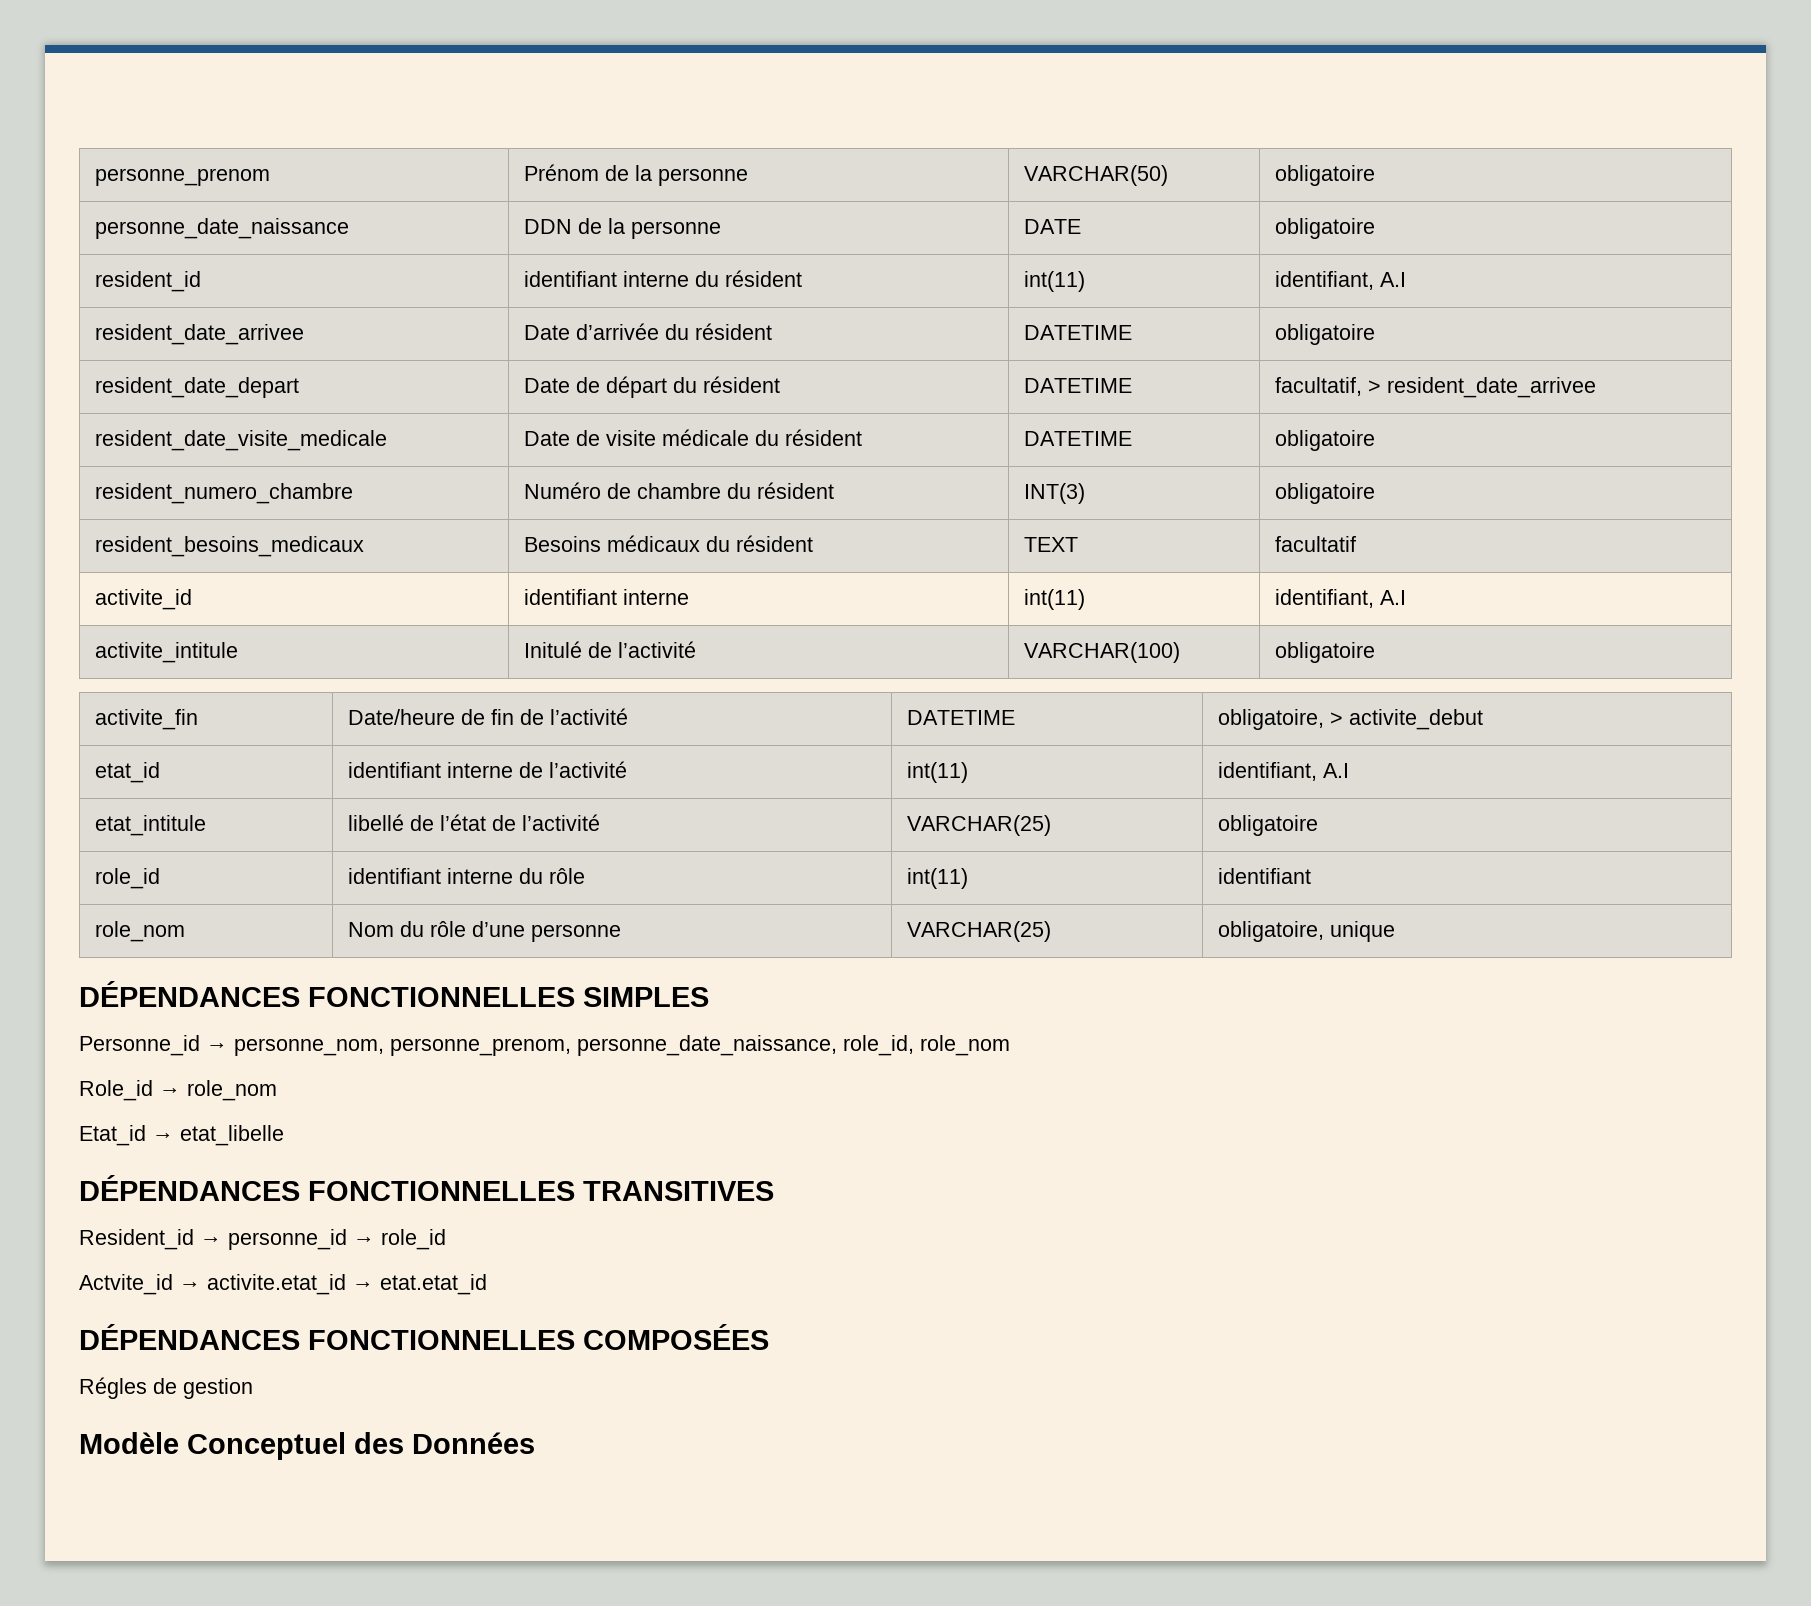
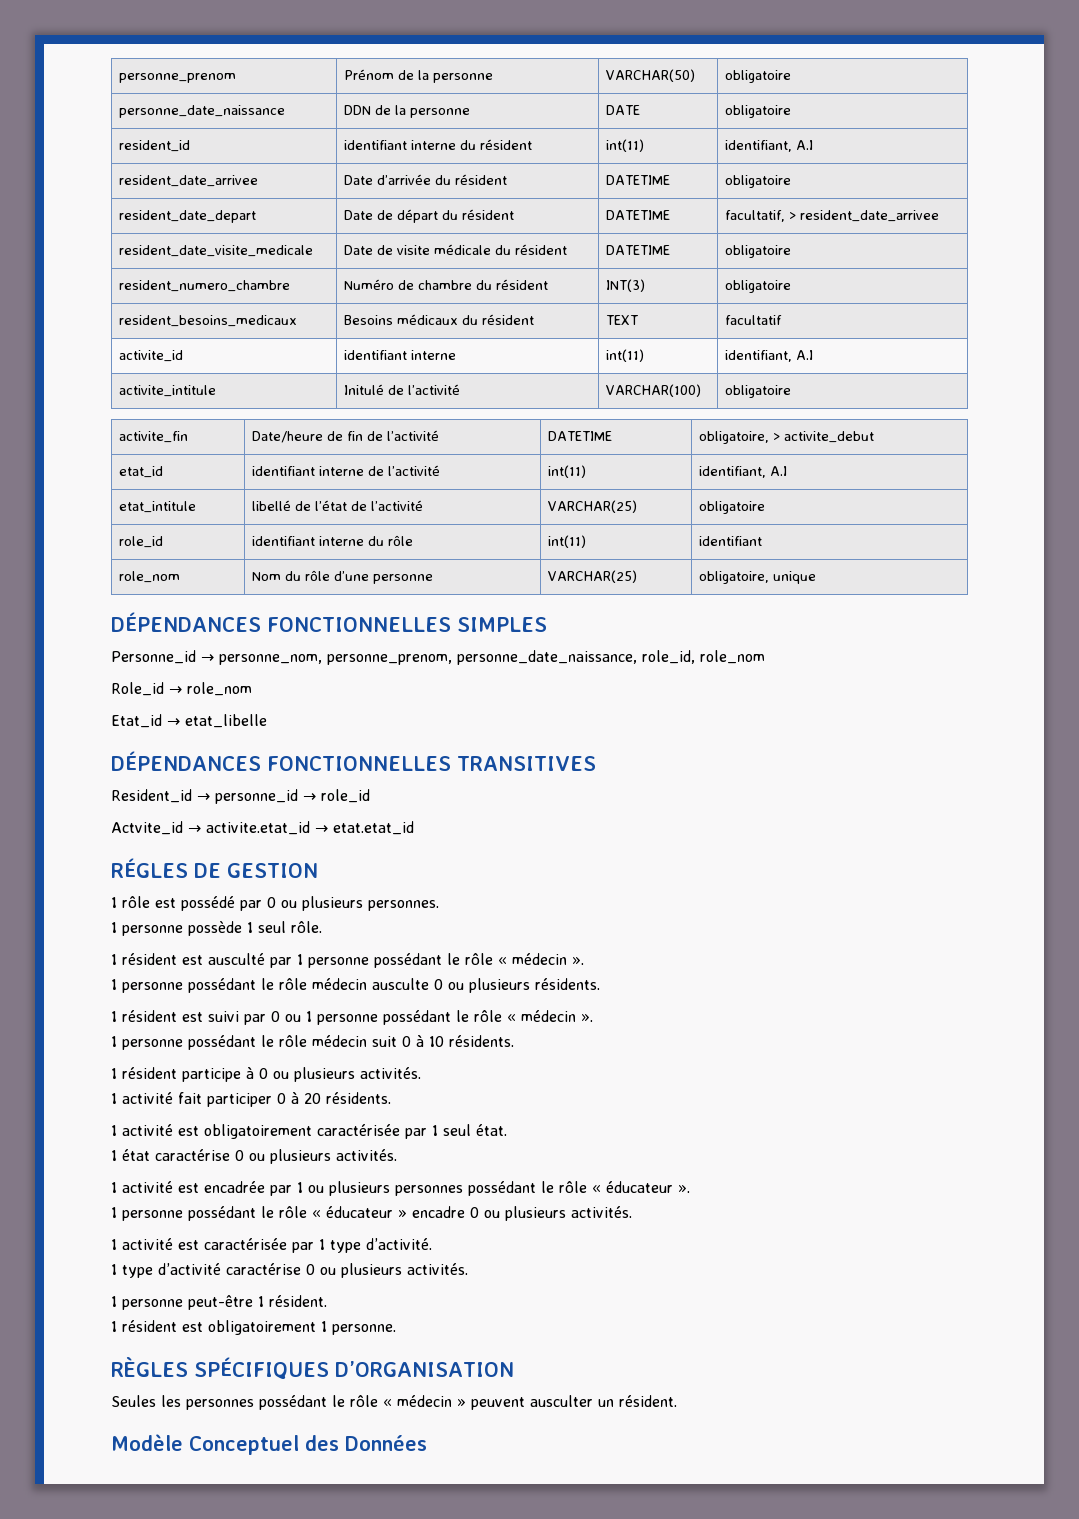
- DÉPENDANCES FONCTIONNELLES COMPOSÉES
- Régles de gestion
+ RÉGLES DE GESTION
+ 1 rôle est possédé par 0 ou plusieurs personnes.
+ 1 personne possède 1 seul rôle.
+ 1 résident est ausculté par 1 personne possédant le rôle « médecin ».
+ 1 personne possédant le rôle médecin ausculte 0 ou plusieurs résidents.
+ 1 résident est suivi par 0 ou 1 personne possédant le rôle « médecin ».
+ 1 personne possédant le rôle médecin suit 0 à 10 résidents.
+ 1 résident participe à 0 ou plusieurs activités.
+ 1 activité fait participer 0 à 20 résidents.
+ 1 activité est obligatoirement caractérisée par 1 seul état.
+ 1 état caractérise 0 ou plusieurs activités.
+ 1 activité est encadrée par 1 ou plusieurs personnes possédant le rôle « éducateur ».
+ 1 personne possédant le rôle « éducateur » encadre 0 ou plusieurs activités.
+ 1 activité est caractérisée par 1 type d’activité.
+ 1 type d’activité caractérise 0 ou plusieurs activités.
+ 1 personne peut-être 1 résident.
+ 1 résident est obligatoirement 1 personne.
+ RÈGLES SPÉCIFIQUES D’ORGANISATION
+ Seules les personnes possédant le rôle « médecin » peuvent ausculter un résident.

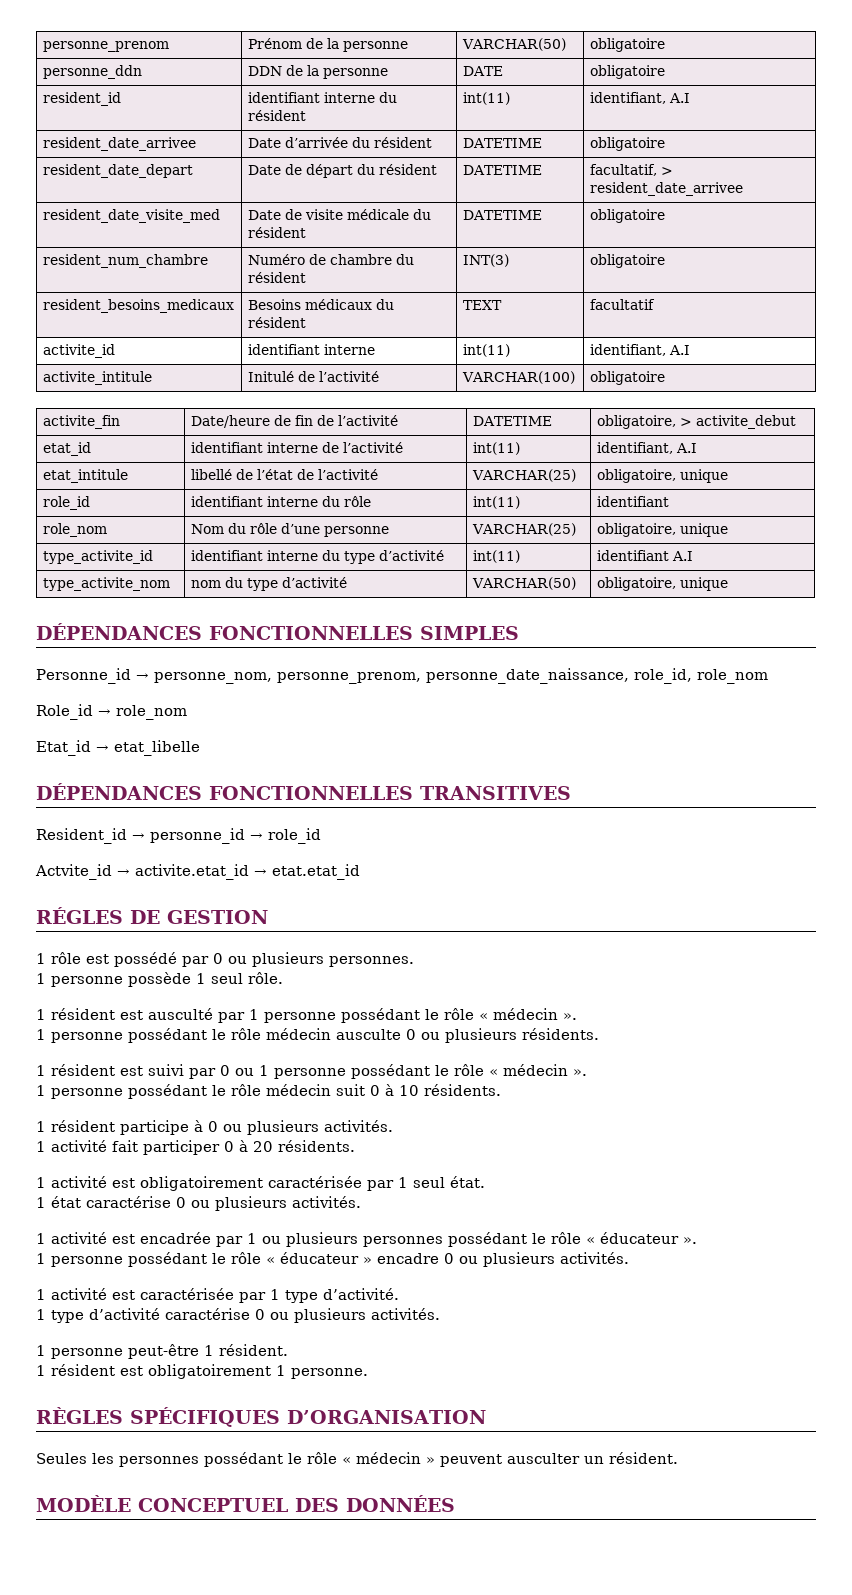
- personne_date_naissance | DDN de la personne | DATE | obligatoire
+ personne_ddn | DDN de la personne | DATE | obligatoire
- resident_date_visite_medicale | Date de visite médicale du résident | DATETIME | obligatoire
+ resident_date_visite_med | Date de visite médicale du résident | DATETIME | obligatoire
- resident_numero_chambre | Numéro de chambre du résident | INT(3) | obligatoire
+ resident_num_chambre | Numéro de chambre du résident | INT(3) | obligatoire
- etat_intitule | libellé de l’état de l’activité | VARCHAR(25) | obligatoire
+ etat_intitule | libellé de l’état de l’activité | VARCHAR(25) | obligatoire, unique
+ type_activite_id | identifiant interne du type d’activité | int(11) | identifiant A.I
+ type_activite_nom | nom du type d’activité | VARCHAR(50) | obligatoire, unique
- Modèle Conceptuel des Données
+ MODÈLE CONCEPTUEL DES DONNÉES

